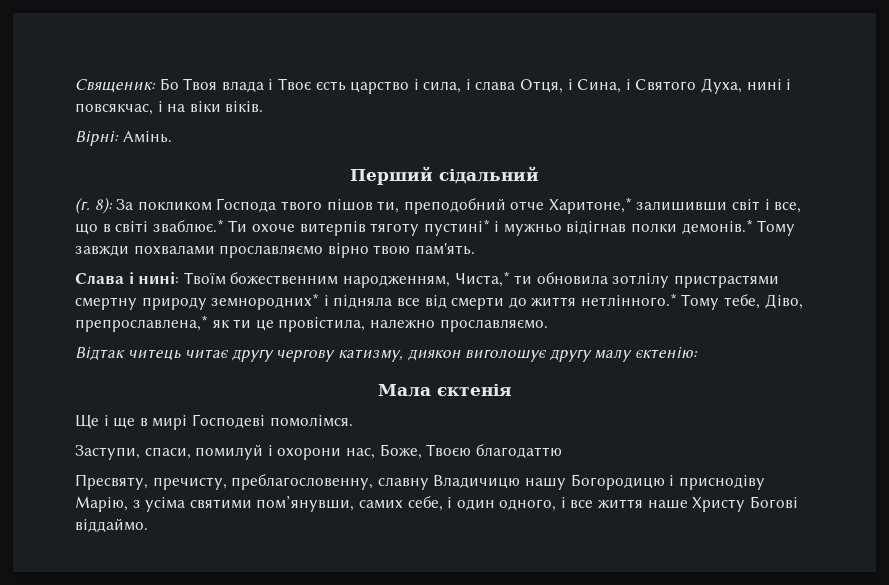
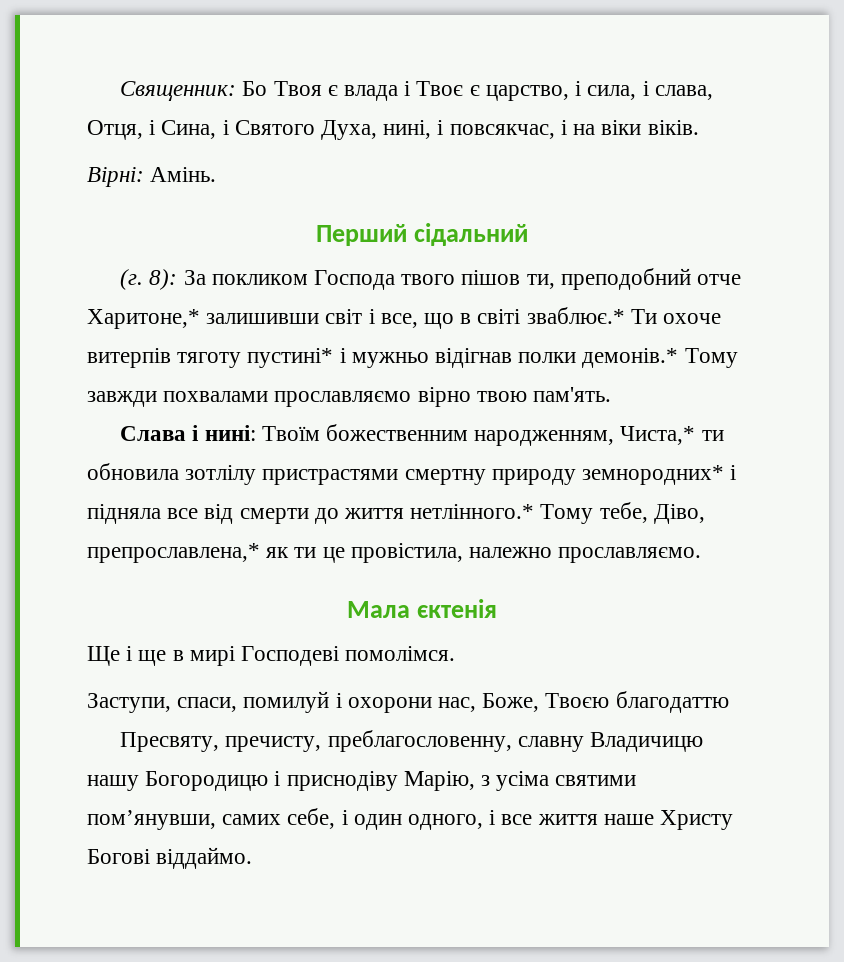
- Священик: Бо Твоя влада і Твоє єсть царство і сила, і слава Отця, і Сина, і Святого Духа, нині і повсякчас, і на віки віків.
+ Священник: Бо Твоя є влада і Твоє є царство, і сила, і слава, Отця, і Сина, і Святого Духа, нині, і повсякчас, і на віки віків.
- Відтак читець читає другу чергову катизму, диякон виголошує другу малу єктенію:

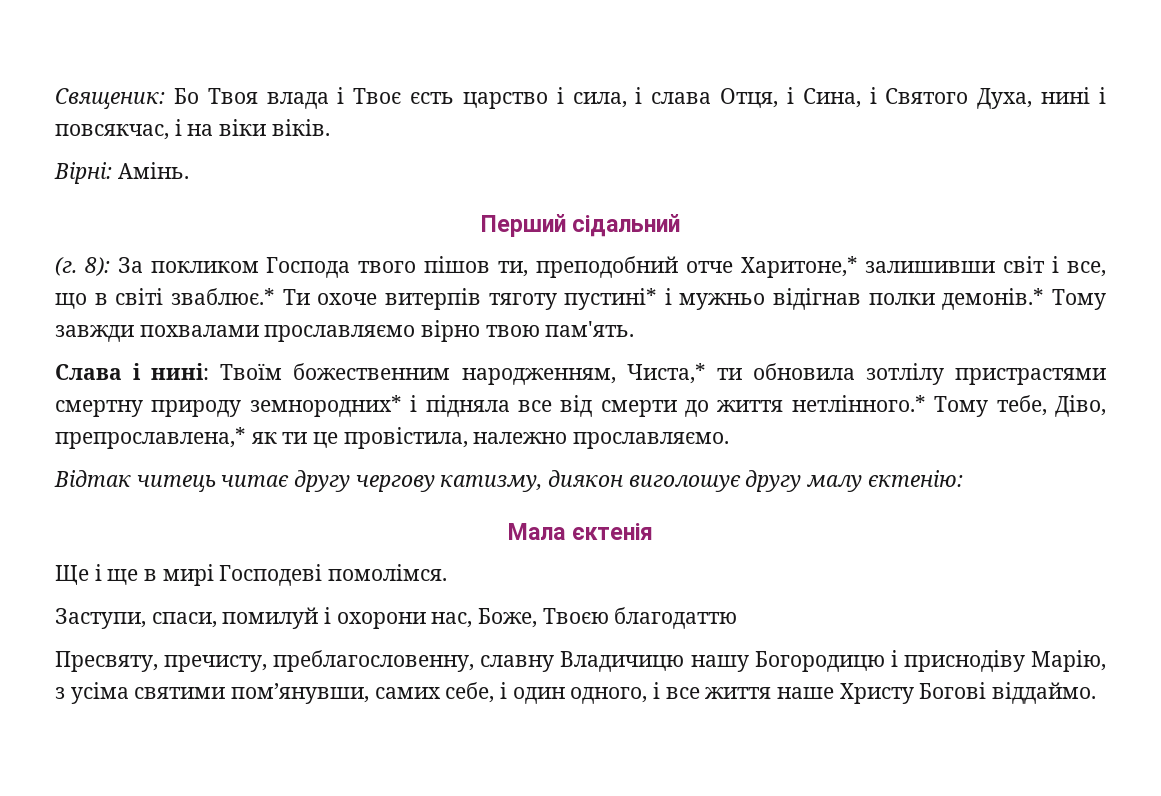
- Священник: Бо Твоя є влада і Твоє є царство, і сила, і слава, Отця, і Сина, і Святого Духа, нині, і повсякчас, і на віки віків.
+ Священик: Бо Твоя влада і Твоє єсть царство і сила, і слава Отця, і Сина, і Святого Духа, нині і повсякчас, і на віки віків.
+ Відтак читець читає другу чергову катизму, диякон виголошує другу малу єктенію:

